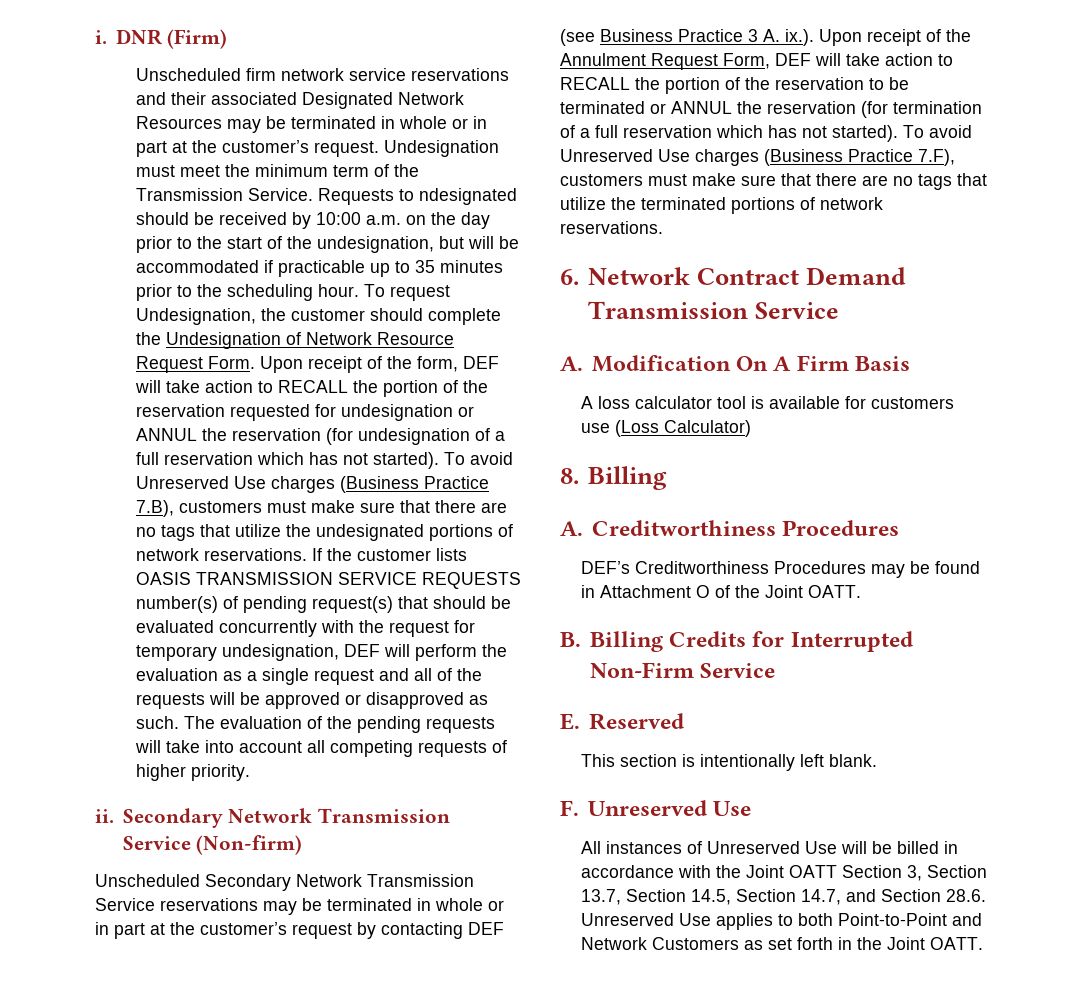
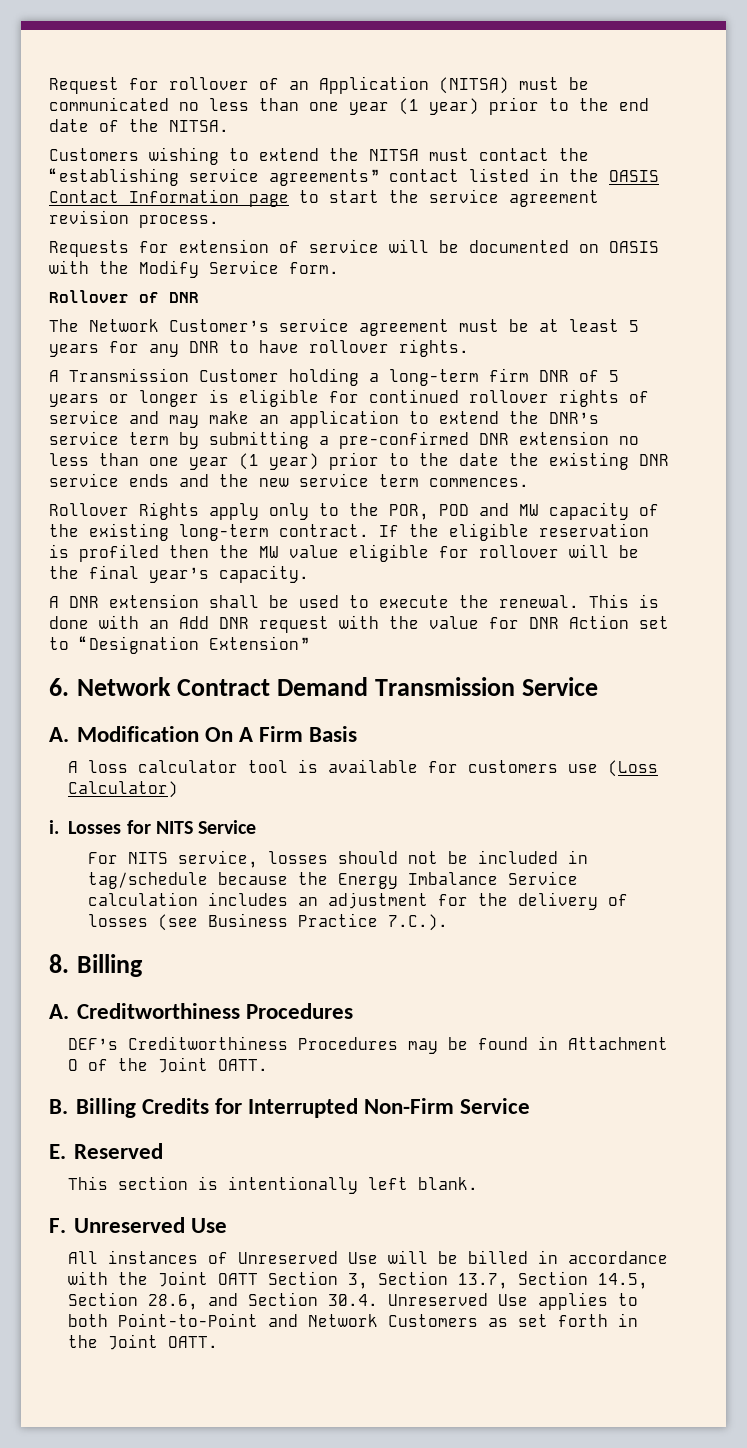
- i. DNR (Firm)
- Unscheduled firm network service reservations and their associated Designated Network Resources may be terminated in whole or in part at the customer’s request. Undesignation must meet the minimum term of the Transmission Service. Requests to ndesignated should be received by 10:00 a.m. on the day prior to the start of the undesignation, but will be accommodated if practicable up to 35 minutes prior to the scheduling hour. To request Undesignation, the customer should complete the Undesignation of Network Resource Request Form. Upon receipt of the form, DEF will take action to RECALL the portion of the reservation requested for undesignation or ANNUL the reservation (for undesignation of a full reservation which has not started). To avoid Unreserved Use charges (Business Practice 7.B), customers must make sure that there are no tags that utilize the undesignated portions of network reservations. If the customer lists OASIS TRANSMISSION SERVICE REQUESTS number(s) of pending request(s) that should be evaluated concurrently with the request for temporary undesignation, DEF will perform the evaluation as a single request and all of the requests will be approved or disapproved as such. The evaluation of the pending requests will take into account all competing requests of higher priority.
- ii. Secondary Network Transmission Service (Non-firm)
- Unscheduled Secondary Network Transmission Service reservations may be terminated in whole or in part at the customer’s request by contacting DEF (see Business Practice 3 A. ix.). Upon receipt of the Annulment Request Form, DEF will take action to RECALL the portion of the reservation to be terminated or ANNUL the reservation (for termination of a full reservation which has not started). To avoid Unreserved Use charges (Business Practice 7.F), customers must make sure that there are no tags that utilize the terminated portions of network reservations.
+ Request for rollover of an Application (NITSA) must be communicated no less than one year (1 year) prior to the end date of the NITSA.
+ Customers wishing to extend the NITSA must contact the “establishing service agreements” contact listed in the OASIS Contact Information page to start the service agreement revision process.
+ Requests for extension of service will be documented on OASIS with the Modify Service form.
+ Rollover of DNR
+ The Network Customer’s service agreement must be at least 5 years for any DNR to have rollover rights.
+ A Transmission Customer holding a long-term firm DNR of 5 years or longer is eligible for continued rollover rights of service and may make an application to extend the DNR’s service term by submitting a pre-confirmed DNR extension no less than one year (1 year) prior to the date the existing DNR service ends and the new service term commences.
+ Rollover Rights apply only to the POR, POD and MW capacity of the existing long-term contract. If the eligible reservation is profiled then the MW value eligible for rollover will be the final year’s capacity.
+ A DNR extension shall be used to execute the renewal. This is done with an Add DNR request with the value for DNR Action set to “Designation Extension”
+ i. Losses for NITS Service
+ For NITS service, losses should not be included in tag/schedule because the Energy Imbalance Service calculation includes an adjustment for the delivery of losses (see Business Practice 7.C.).
- All instances of Unreserved Use will be billed in accordance with the Joint OATT Section 3, Section 13.7, Section 14.5, Section 14.7, and Section 28.6. Unreserved Use applies to both Point-to-Point and Network Customers as set forth in the Joint OATT.
+ All instances of Unreserved Use will be billed in accordance with the Joint OATT Section 3, Section 13.7, Section 14.5, Section 28.6, and Section 30.4. Unreserved Use applies to both Point-to-Point and Network Customers as set forth in the Joint OATT.

